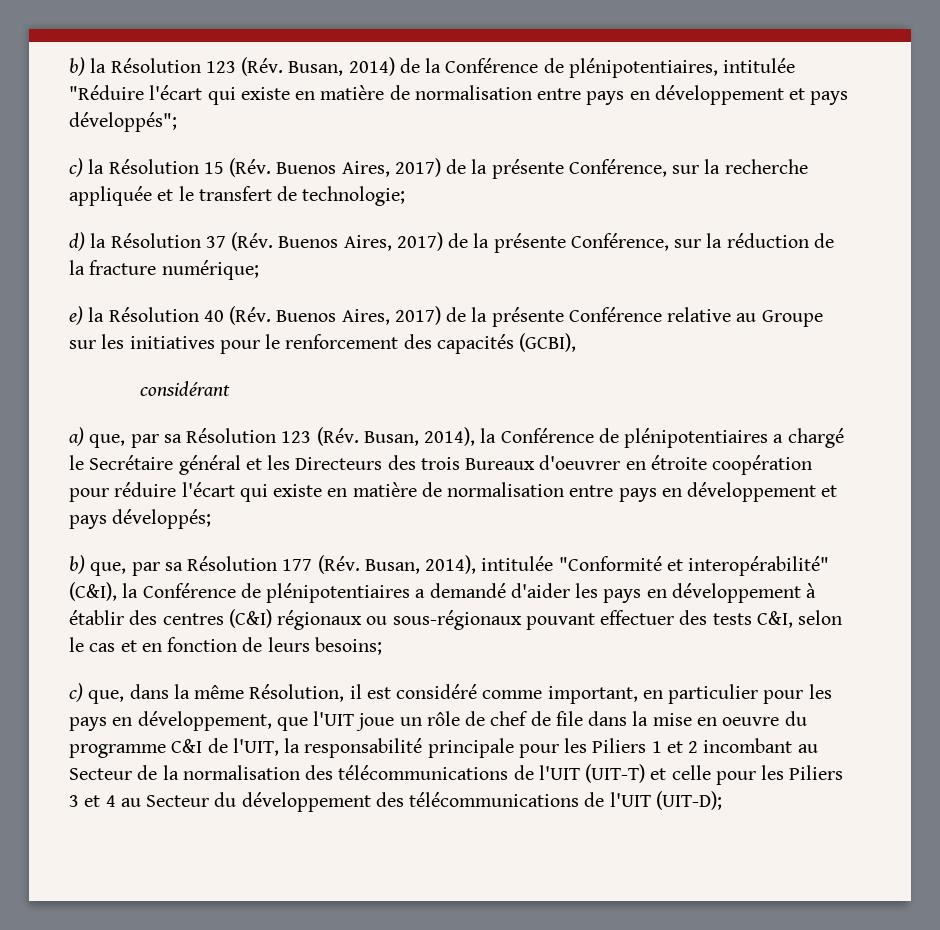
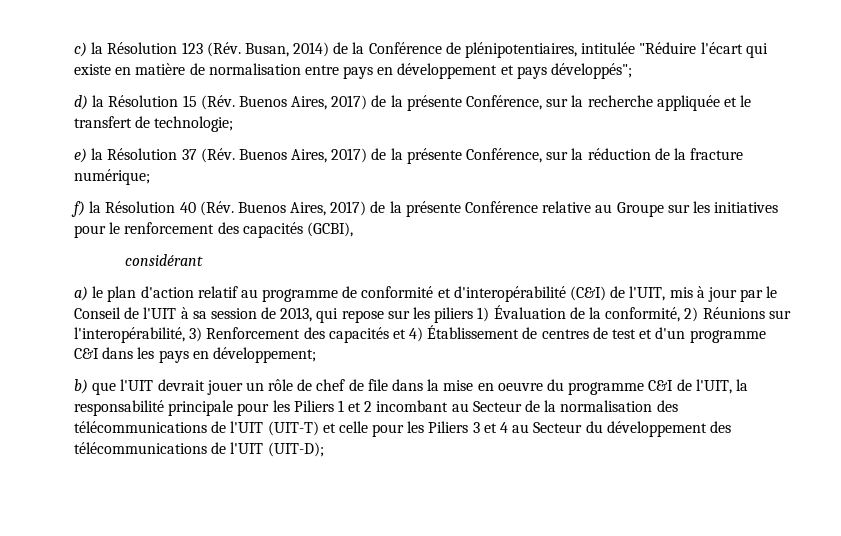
- b) la Résolution 123 (Rév. Busan, 2014) de la Conférence de plénipotentiaires, intitulée "Réduire l'écart qui existe en matière de normalisation entre pays en développement et pays développés";
+ c) la Résolution 123 (Rév. Busan, 2014) de la Conférence de plénipotentiaires, intitulée "Réduire l'écart qui existe en matière de normalisation entre pays en développement et pays développés";
- c) la Résolution 15 (Rév. Buenos Aires, 2017) de la présente Conférence, sur la recherche appliquée et le transfert de technologie;
+ d) la Résolution 15 (Rév. Buenos Aires, 2017) de la présente Conférence, sur la recherche appliquée et le transfert de technologie;
- d) la Résolution 37 (Rév. Buenos Aires, 2017) de la présente Conférence, sur la réduction de la fracture numérique;
+ e) la Résolution 37 (Rév. Buenos Aires, 2017) de la présente Conférence, sur la réduction de la fracture numérique;
- e) la Résolution 40 (Rév. Buenos Aires, 2017) de la présente Conférence relative au Groupe sur les initiatives pour le renforcement des capacités (GCBI),
+ f) la Résolution 40 (Rév. Buenos Aires, 2017) de la présente Conférence relative au Groupe sur les initiatives pour le renforcement des capacités (GCBI),
- a) que, par sa Résolution 123 (Rév. Busan, 2014), la Conférence de plénipotentiaires a chargé le Secrétaire général et les Directeurs des trois Bureaux d'oeuvrer en étroite coopération pour réduire l'écart qui existe en matière de normalisation entre pays en développement et pays développés;
- b) que, par sa Résolution 177 (Rév. Busan, 2014), intitulée "Conformité et interopérabilité" (C&I), la Conférence de plénipotentiaires a demandé d'aider les pays en développement à établir des centres (C&I) régionaux ou sous-régionaux pouvant effectuer des tests C&I, selon le cas et en fonction de leurs besoins;
- c) que, dans la même Résolution, il est considéré comme important, en particulier pour les pays en développement, que l'UIT joue un rôle de chef de file dans la mise en oeuvre du programme C&I de l'UIT, la responsabilité principale pour les Piliers 1 et 2 incombant au Secteur de la normalisation des télécommunications de l'UIT (UIT-T) et celle pour les Piliers 3 et 4 au Secteur du développement des télécommunications de l'UIT (UIT-D);
+ a) le plan d'action relatif au programme de conformité et d'interopérabilité (C&I) de l'UIT, mis à jour par le Conseil de l'UIT à sa session de 2013, qui repose sur les piliers 1) Évaluation de la conformité, 2) Réunions sur l'interopérabilité, 3) Renforcement des capacités et 4) Établissement de centres de test et d'un programme C&I dans les pays en développement;
+ b) que l'UIT devrait jouer un rôle de chef de file dans la mise en oeuvre du programme C&I de l'UIT, la responsabilité principale pour les Piliers 1 et 2 incombant au Secteur de la normalisation des télécommunications de l'UIT (UIT-T) et celle pour les Piliers 3 et 4 au Secteur du développement des télécommunications de l'UIT (UIT-D);

